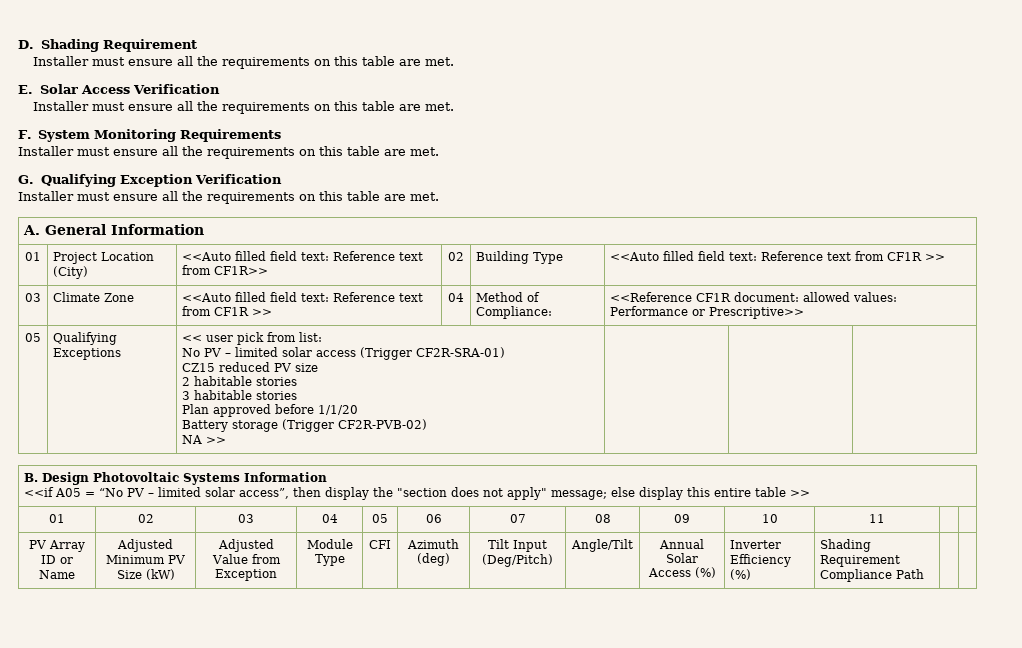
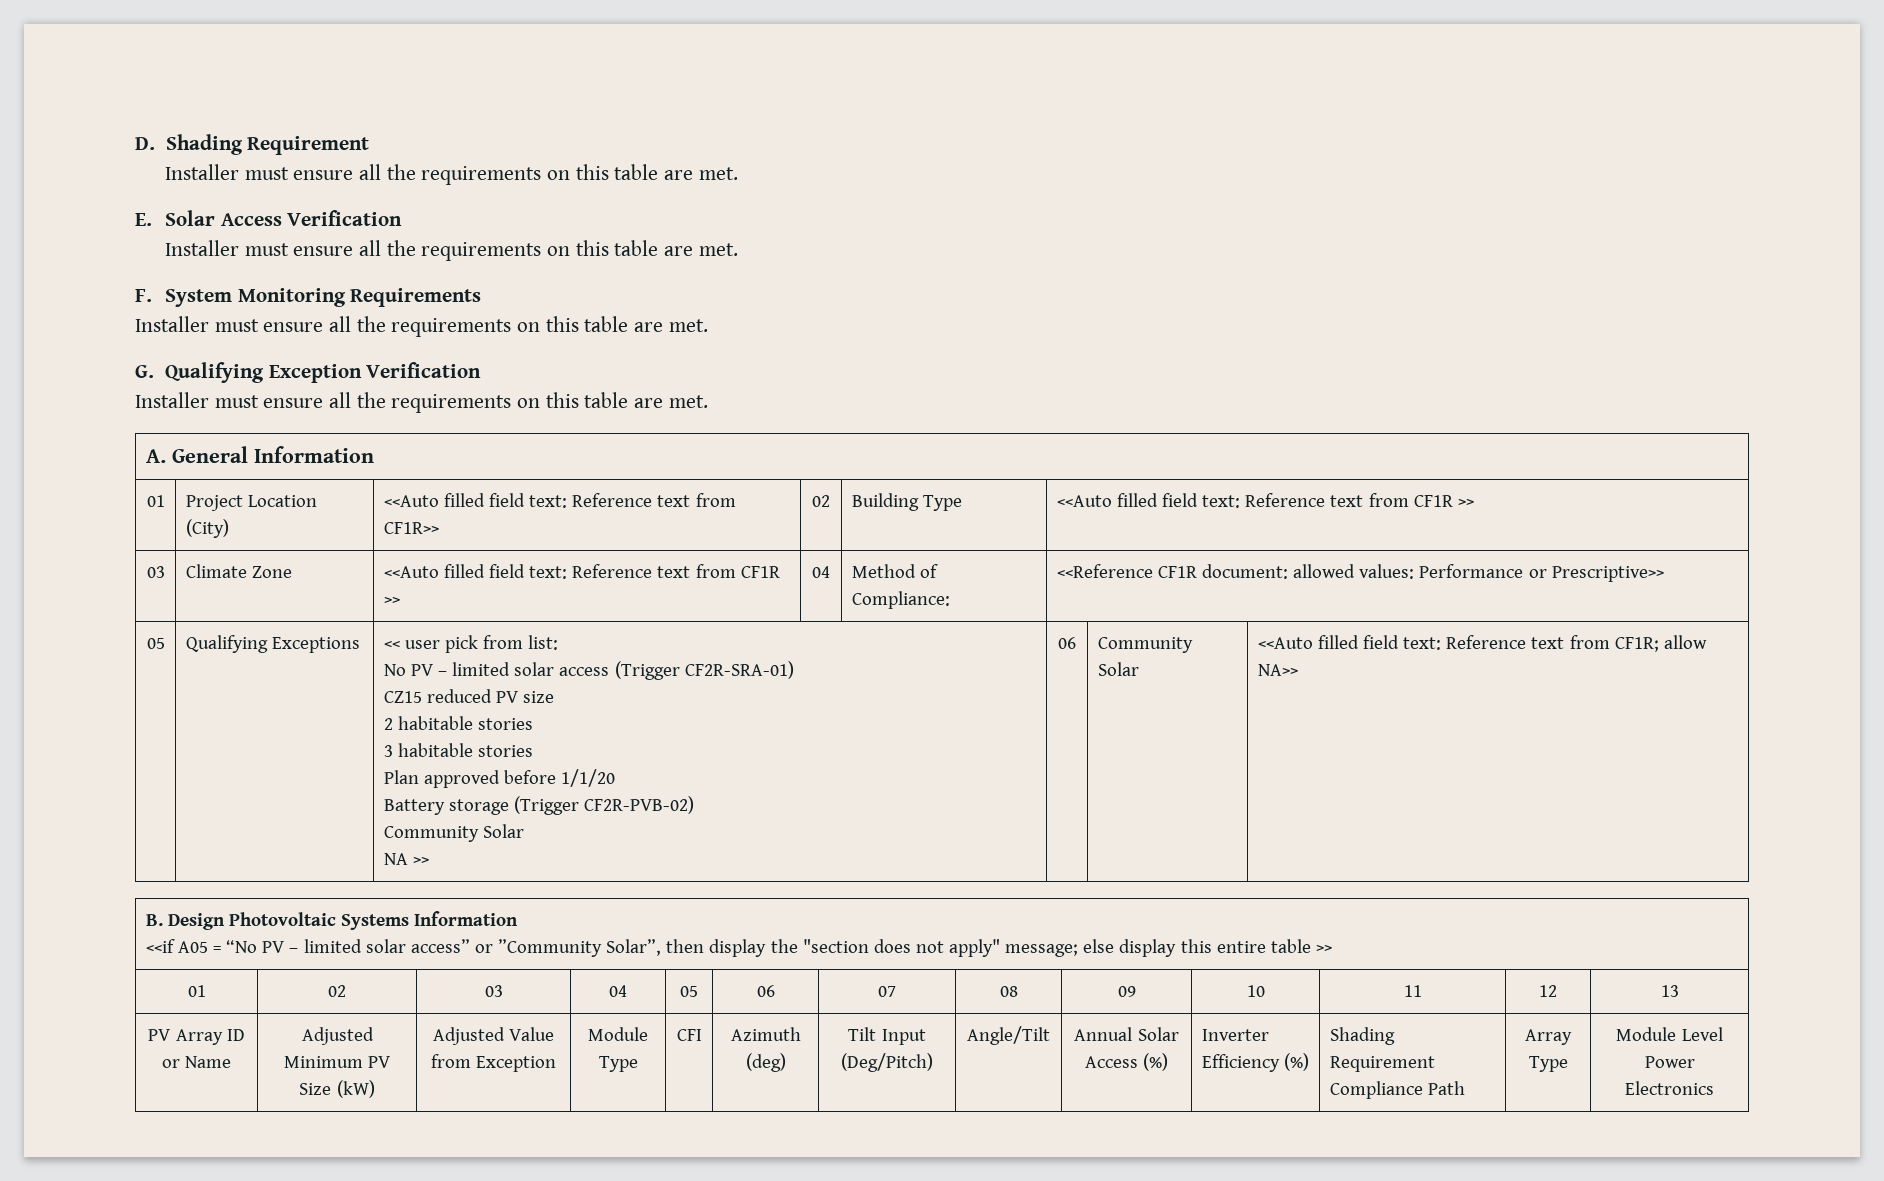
  Battery storage (Trigger CF2R-PVB-02)
+ Community Solar
+ 06 | Community Solar | <<Auto filled field text: Reference text from CF1R; allow NA>>
  B. Design Photovoltaic Systems Information
- <<if A05 = “No PV – limited solar access”, then display the "section does not apply" message; else display this entire table >>
+ <<if A05 = “No PV – limited solar access” or ”Community Solar”, then display the "section does not apply" message; else display this entire table >>
- 01 | 02 | 03 | 04 | 05 | 06 | 07 | 08 | 09 | 10 | 11 | |
+ 01 | 02 | 03 | 04 | 05 | 06 | 07 | 08 | 09 | 10 | 11 | 12 | 13
- PV Array ID or Name | Adjusted Minimum PV Size (kW) | Adjusted Value from Exception | Module Type | CFI | Azimuth (deg) | Tilt Input (Deg/Pitch) | Angle/Tilt | Annual Solar Access (%) | Inverter Efficiency (%) | Shading Requirement Compliance Path | |
+ PV Array ID or Name | Adjusted Minimum PV Size (kW) | Adjusted Value from Exception | Module Type | CFI | Azimuth (deg) | Tilt Input (Deg/Pitch) | Angle/Tilt | Annual Solar Access (%) | Inverter Efficiency (%) | Shading Requirement Compliance Path | Array Type | Module Level Power Electronics

